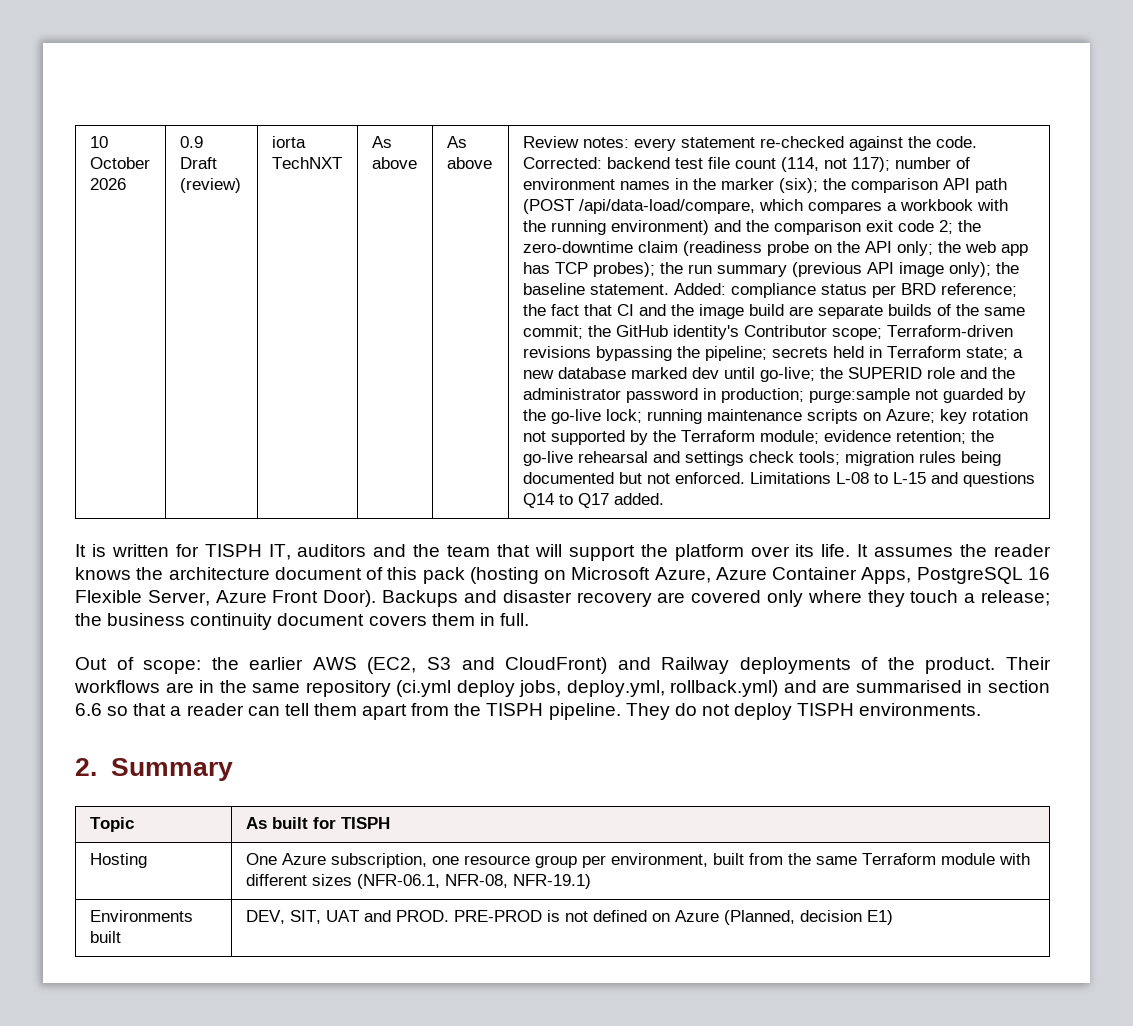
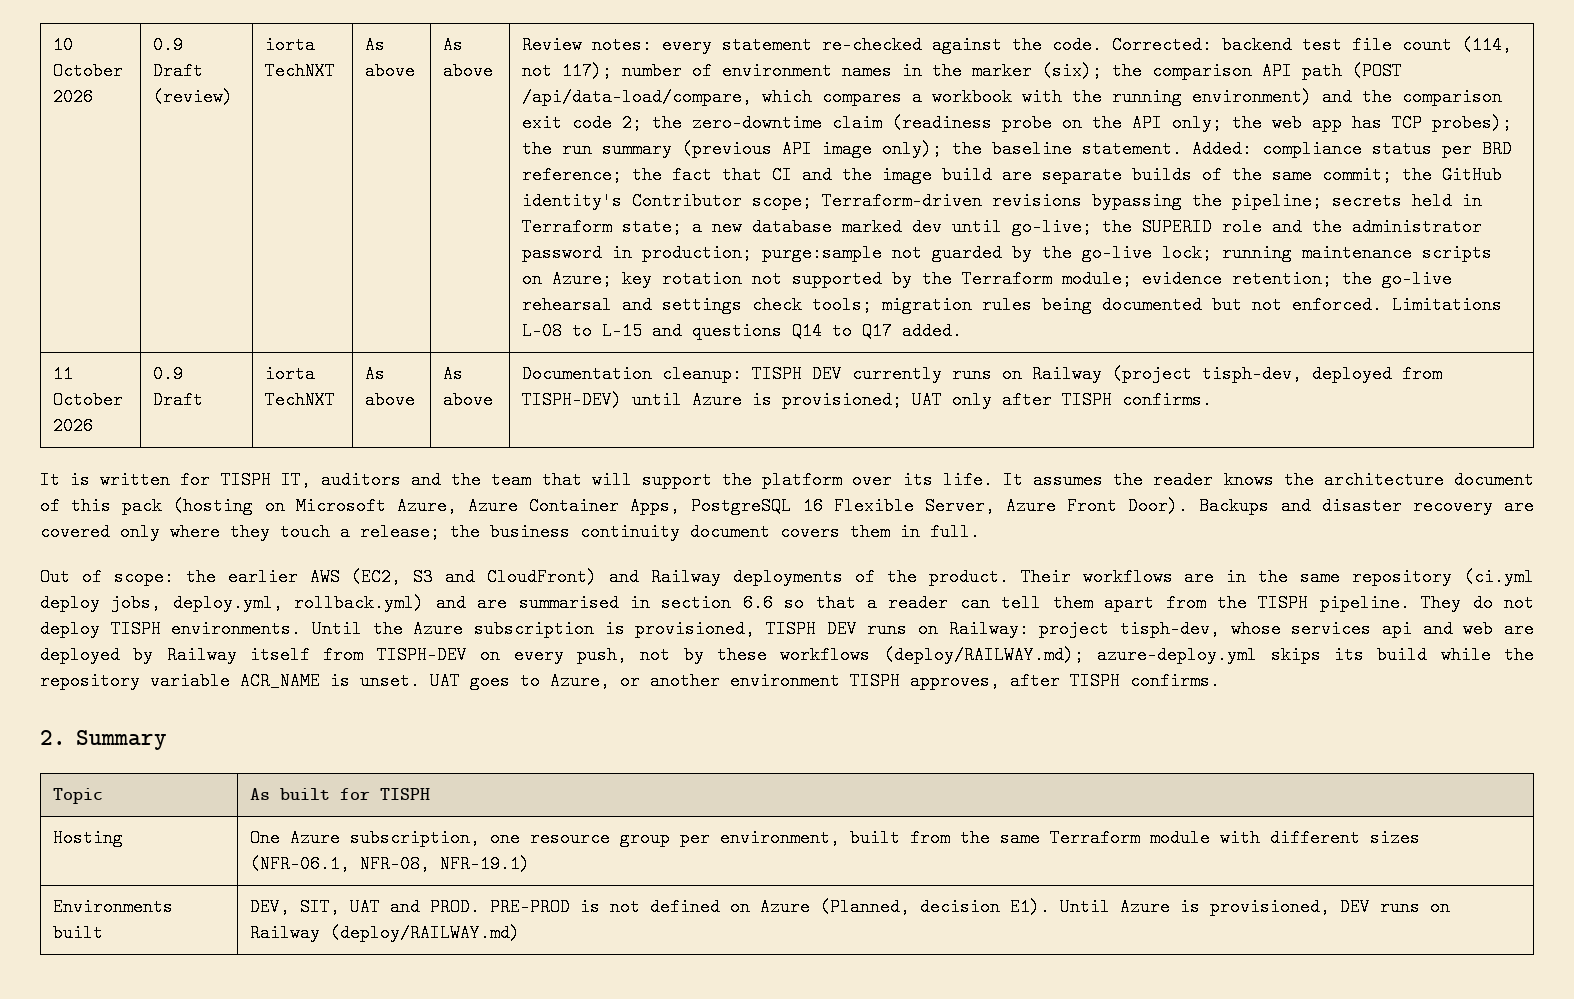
+ 11 October 2026 | 0.9 Draft | iorta TechNXT | As above | As above | Documentation cleanup: TISPH DEV currently runs on Railway (project tisph-dev, deployed from TISPH-DEV) until Azure is provisioned; UAT only after TISPH confirms.
+ Until the Azure subscription is provisioned, TISPH DEV runs on Railway: project tisph-dev, whose services api and web are deployed by Railway itself from TISPH-DEV on every push, not by these workflows (deploy/RAILWAY.md); azure-deploy.yml skips its build while the repository variable ACR_NAME is unset. UAT goes to Azure, or another environment TISPH approves, after TISPH confirms.
- Environments built | DEV, SIT, UAT and PROD. PRE-PROD is not defined on Azure (Planned, decision E1)
+ Environments built | DEV, SIT, UAT and PROD. PRE-PROD is not defined on Azure (Planned, decision E1). Until Azure is provisioned, DEV runs on Railway (deploy/RAILWAY.md)

